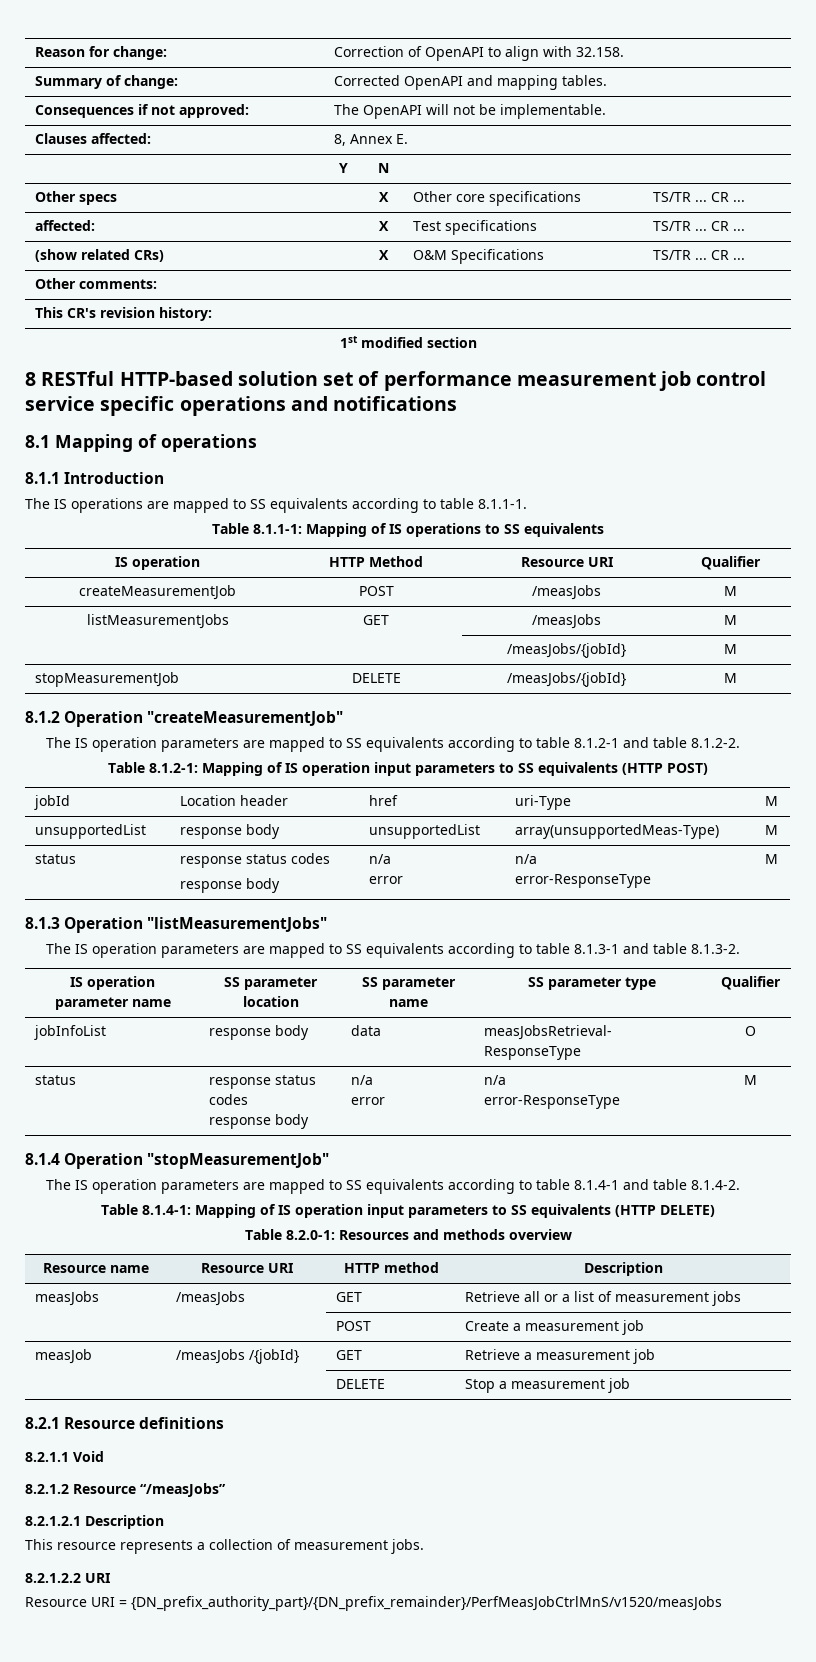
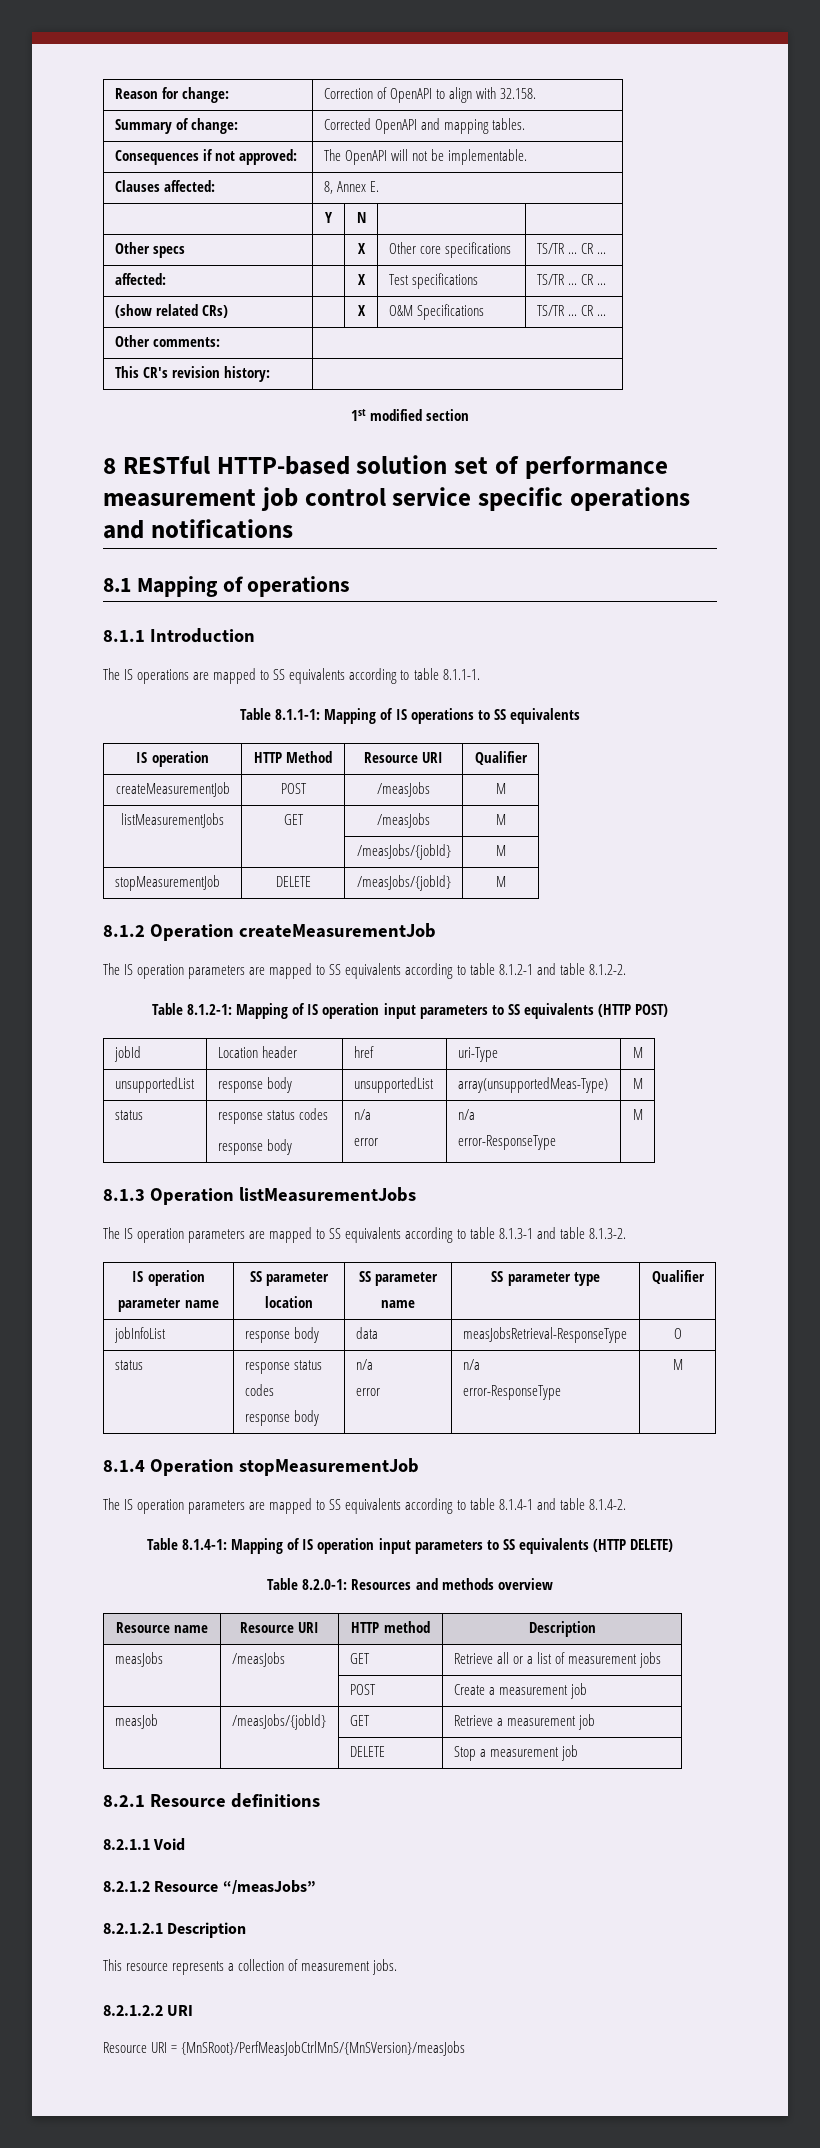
- 8.1.2 Operation "createMeasurementJob"
+ 8.1.2 Operation createMeasurementJob
- 8.1.3 Operation "listMeasurementJobs"
+ 8.1.3 Operation listMeasurementJobs
- 8.1.4 Operation "stopMeasurementJob"
+ 8.1.4 Operation stopMeasurementJob
- measJob | /measJobs /{jobId} | GET | Retrieve a measurement job
+ measJob | /measJobs/{jobId} | GET | Retrieve a measurement job
- Resource URI = {DN_prefix_authority_part}/{DN_prefix_remainder}/PerfMeasJobCtrlMnS/v1520/measJobs
+ Resource URI = {MnSRoot}/PerfMeasJobCtrlMnS/{MnSVersion}/measJobs

